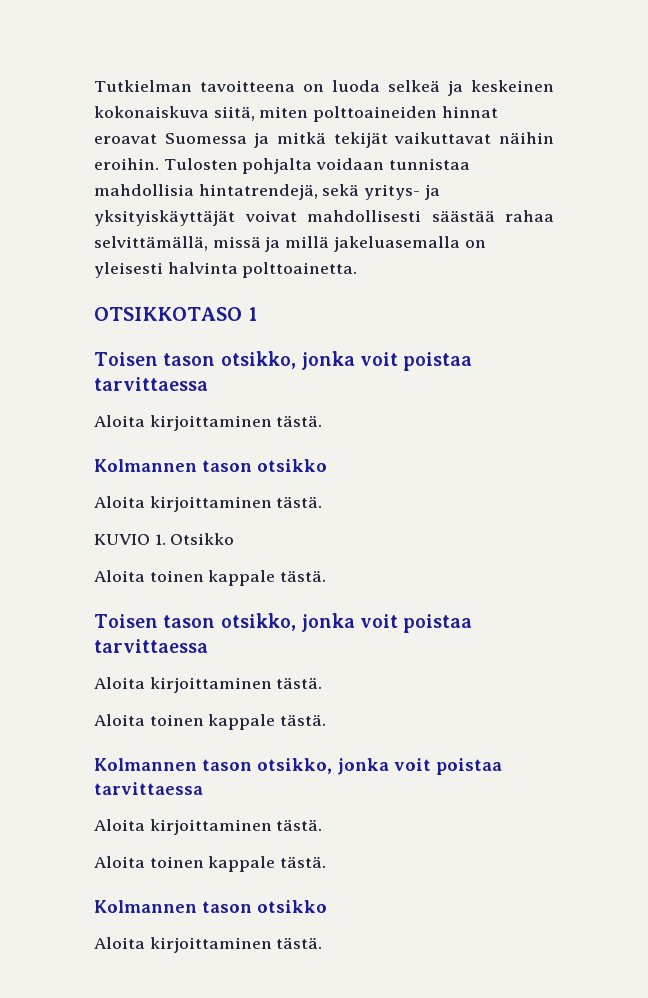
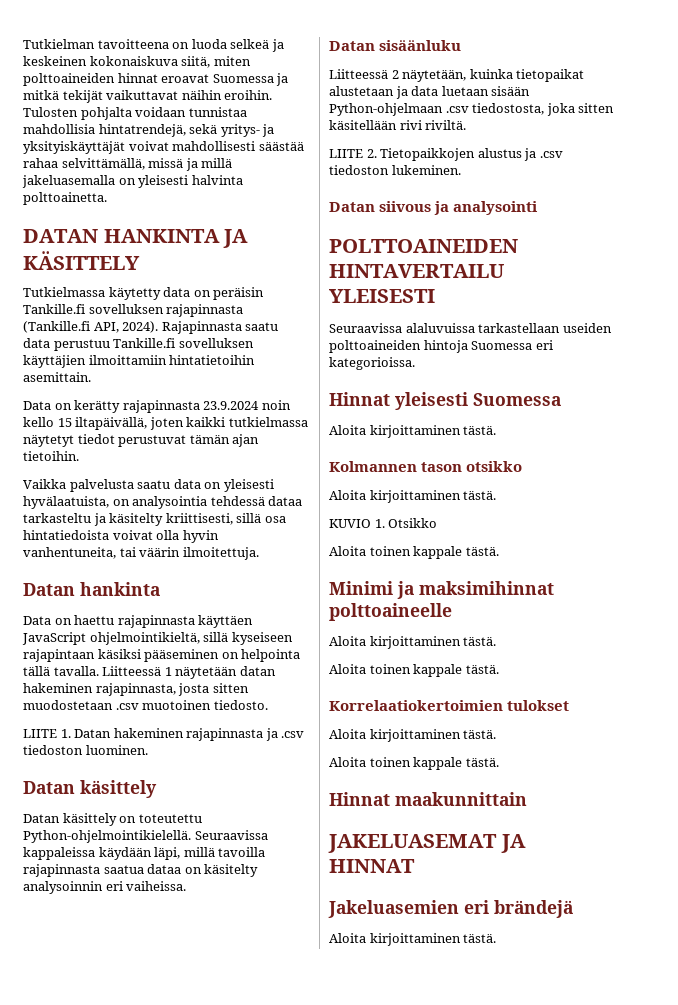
- OTSIKKOTASO 1
- Toisen tason otsikko, jonka voit poistaa tarvittaessa
+ DATAN HANKINTA JA KÄSITTELY
+ Tutkielmassa käytetty data on peräisin Tankille.fi sovelluksen rajapinnasta (Tankille.fi API, 2024). Rajapinnasta saatu data perustuu Tankille.fi sovelluksen käyttäjien ilmoittamiin hintatietoihin asemittain.
+ Data on kerätty rajapinnasta 23.9.2024 noin kello 15 iltapäivällä, joten kaikki tutkielmassa näytetyt tiedot perustuvat tämän ajan tietoihin.
+ Vaikka palvelusta saatu data on yleisesti hyvälaatuista, on analysointia tehdessä dataa tarkasteltu ja käsitelty kriittisesti, sillä osa hintatiedoista voivat olla hyvin vanhentuneita, tai väärin ilmoitettuja.
+ Datan hankinta
+ Data on haettu rajapinnasta käyttäen JavaScript ohjelmointikieltä, sillä kyseiseen rajapintaan käsiksi pääseminen on helpointa tällä tavalla. Liitteessä 1 näytetään datan hakeminen rajapinnasta, josta sitten muodostetaan .csv muotoinen tiedosto.
+ LIITE 1. Datan hakeminen rajapinnasta ja .csv tiedoston luominen.
+ Datan käsittely
+ Datan käsittely on toteutettu Python-ohjelmointikielellä. Seuraavissa kappaleissa käydään läpi, millä tavoilla rajapinnasta saatua dataa on käsitelty analysoinnin eri vaiheissa.
+ Datan sisäänluku
+ Liitteessä 2 näytetään, kuinka tietopaikat alustetaan ja data luetaan sisään Python-ohjelmaan .csv tiedostosta, joka sitten käsitellään rivi riviltä.
+ LIITE 2. Tietopaikkojen alustus ja .csv tiedoston lukeminen.
+ Datan siivous ja analysointi
+ POLTTOAINEIDEN HINTAVERTAILU YLEISESTI
+ Seuraavissa alaluvuissa tarkastellaan useiden polttoaineiden hintoja Suomessa eri kategorioissa.
+ Hinnat yleisesti Suomessa
  KUVIO 1. Otsikko
  Aloita toinen kappale tästä.
- Toisen tason otsikko, jonka voit poistaa tarvittaessa
+ Minimi ja maksimihinnat polttoaineelle
  Aloita kirjoittaminen tästä.
  Aloita toinen kappale tästä.
- Kolmannen tason otsikko, jonka voit poistaa tarvittaessa
+ Korrelaatiokertoimien tulokset
  Aloita kirjoittaminen tästä.
  Aloita toinen kappale tästä.
- Kolmannen tason otsikko
+ Hinnat maakunnittain
+ JAKELUASEMAT JA HINNAT
+ Jakeluasemien eri brändejä

